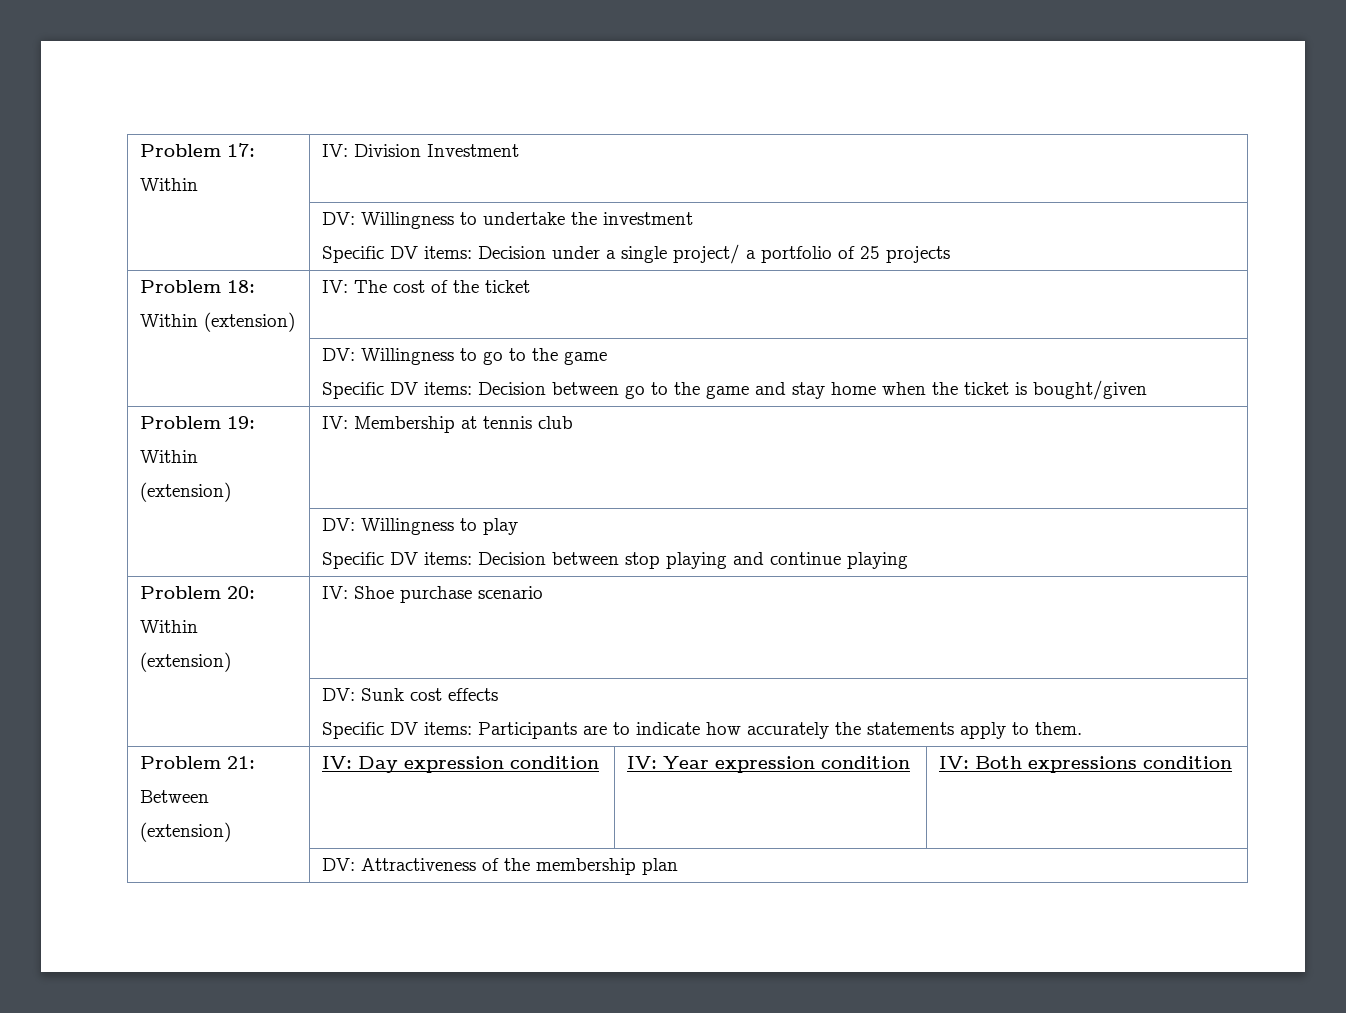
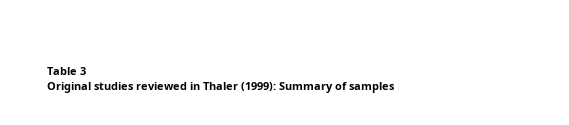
- Problem 17:
- Within | IV: Division Investment
- | DV: Willingness to undertake the investment
- Specific DV items: Decision under a single project/ a portfolio of 25 projects
- Problem 18:
- Within (extension) | IV: The cost of the ticket
- | DV: Willingness to go to the game
- Specific DV items: Decision between go to the game and stay home when the ticket is bought/given
- Problem 19:
- Within
- (extension) | IV: Membership at tennis club
- | DV: Willingness to play
- Specific DV items: Decision between stop playing and continue playing
- Problem 20:
- Within
- (extension) | IV: Shoe purchase scenario
- | DV: Sunk cost effects
- Specific DV items: Participants are to indicate how accurately the statements apply to them.
- Problem 21:
- Between
- (extension) | IV: Day expression condition | IV: Year expression condition | IV: Both expressions condition
- | DV: Attractiveness of the membership plan
+ Table 3
+ Original studies reviewed in Thaler (1999): Summary of samples

